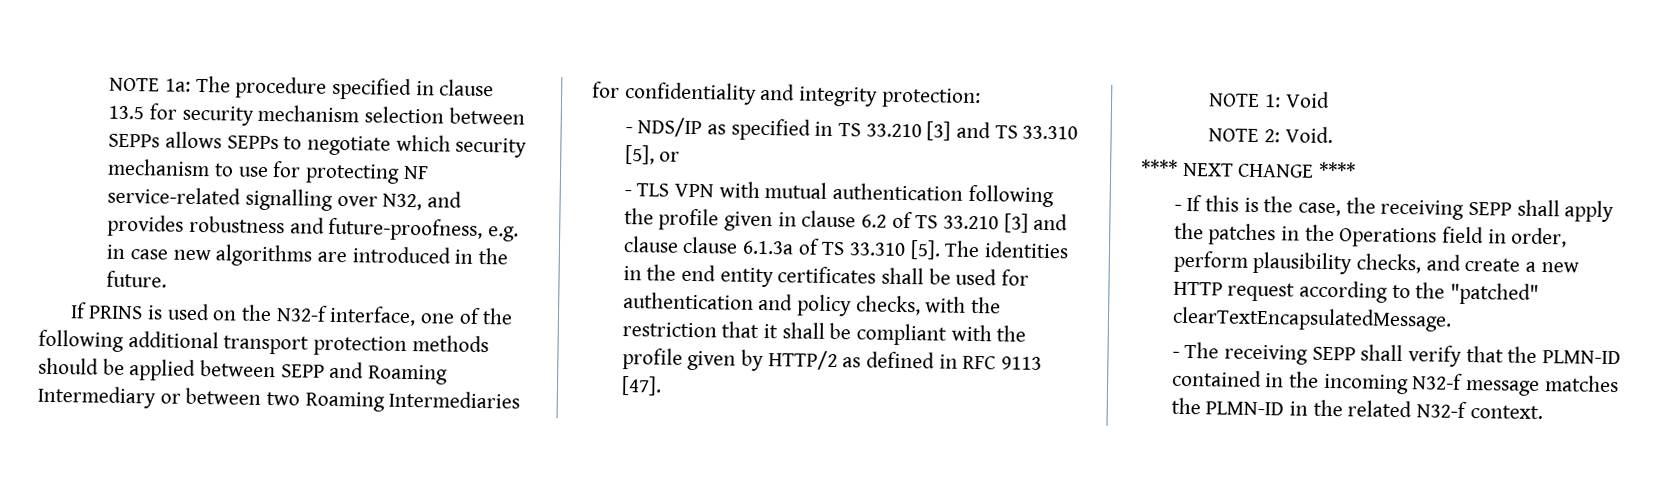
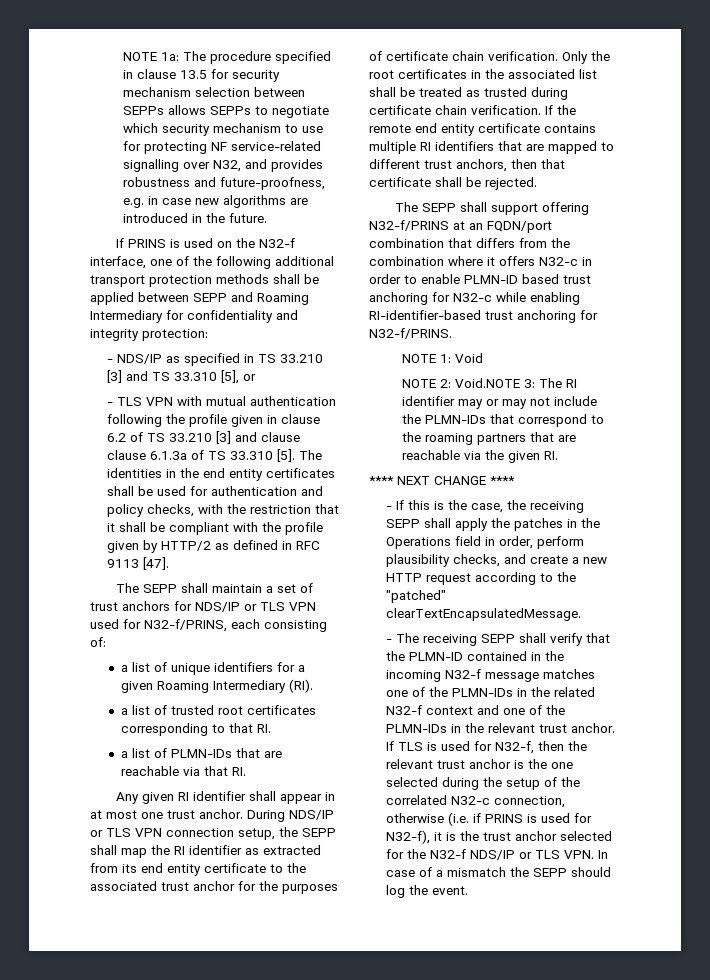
- If PRINS is used on the N32-f interface, one of the following additional transport protection methods should be applied between SEPP and Roaming Intermediary or between two Roaming Intermediaries for confidentiality and integrity protection:
+ If PRINS is used on the N32-f interface, one of the following additional transport protection methods shall be applied between SEPP and Roaming Intermediary for confidentiality and integrity protection:
+ The SEPP shall maintain a set of trust anchors for NDS/IP or TLS VPN used for N32-f/PRINS, each consisting of:
+ a list of unique identifiers for a given Roaming Intermediary (RI).
+ a list of trusted root certificates corresponding to that RI.
+ a list of PLMN-IDs that are reachable via that RI.
+ Any given RI identifier shall appear in at most one trust anchor. During NDS/IP or TLS VPN connection setup, the SEPP shall map the RI identifier as extracted from its end entity certificate to the associated trust anchor for the purposes of certificate chain verification. Only the root certificates in the associated list shall be treated as trusted during certificate chain verification. If the remote end entity certificate contains multiple RI identifiers that are mapped to different trust anchors, then that certificate shall be rejected.
+ The SEPP shall support offering N32-f/PRINS at an FQDN/port combination that differs from the combination where it offers N32-c in order to enable PLMN-ID based trust anchoring for N32-c while enabling RI-identifier-based trust anchoring for N32-f/PRINS.
- NOTE 2: Void.
+ NOTE 2: Void.NOTE 3: The RI identifier may or may not include the PLMN-IDs that correspond to the roaming partners that are reachable via the given RI.
- - The receiving SEPP shall verify that the PLMN-ID contained in the incoming N32-f message matches the PLMN-ID in the related N32-f context.
+ - The receiving SEPP shall verify that the PLMN-ID contained in the incoming N32-f message matches one of the PLMN-IDs in the related N32-f context and one of the PLMN-IDs in the relevant trust anchor. If TLS is used for N32-f, then the relevant trust anchor is the one selected during the setup of the correlated N32-c connection, otherwise (i.e. if PRINS is used for N32-f), it is the trust anchor selected for the N32-f NDS/IP or TLS VPN. In case of a mismatch the SEPP should log the event.

